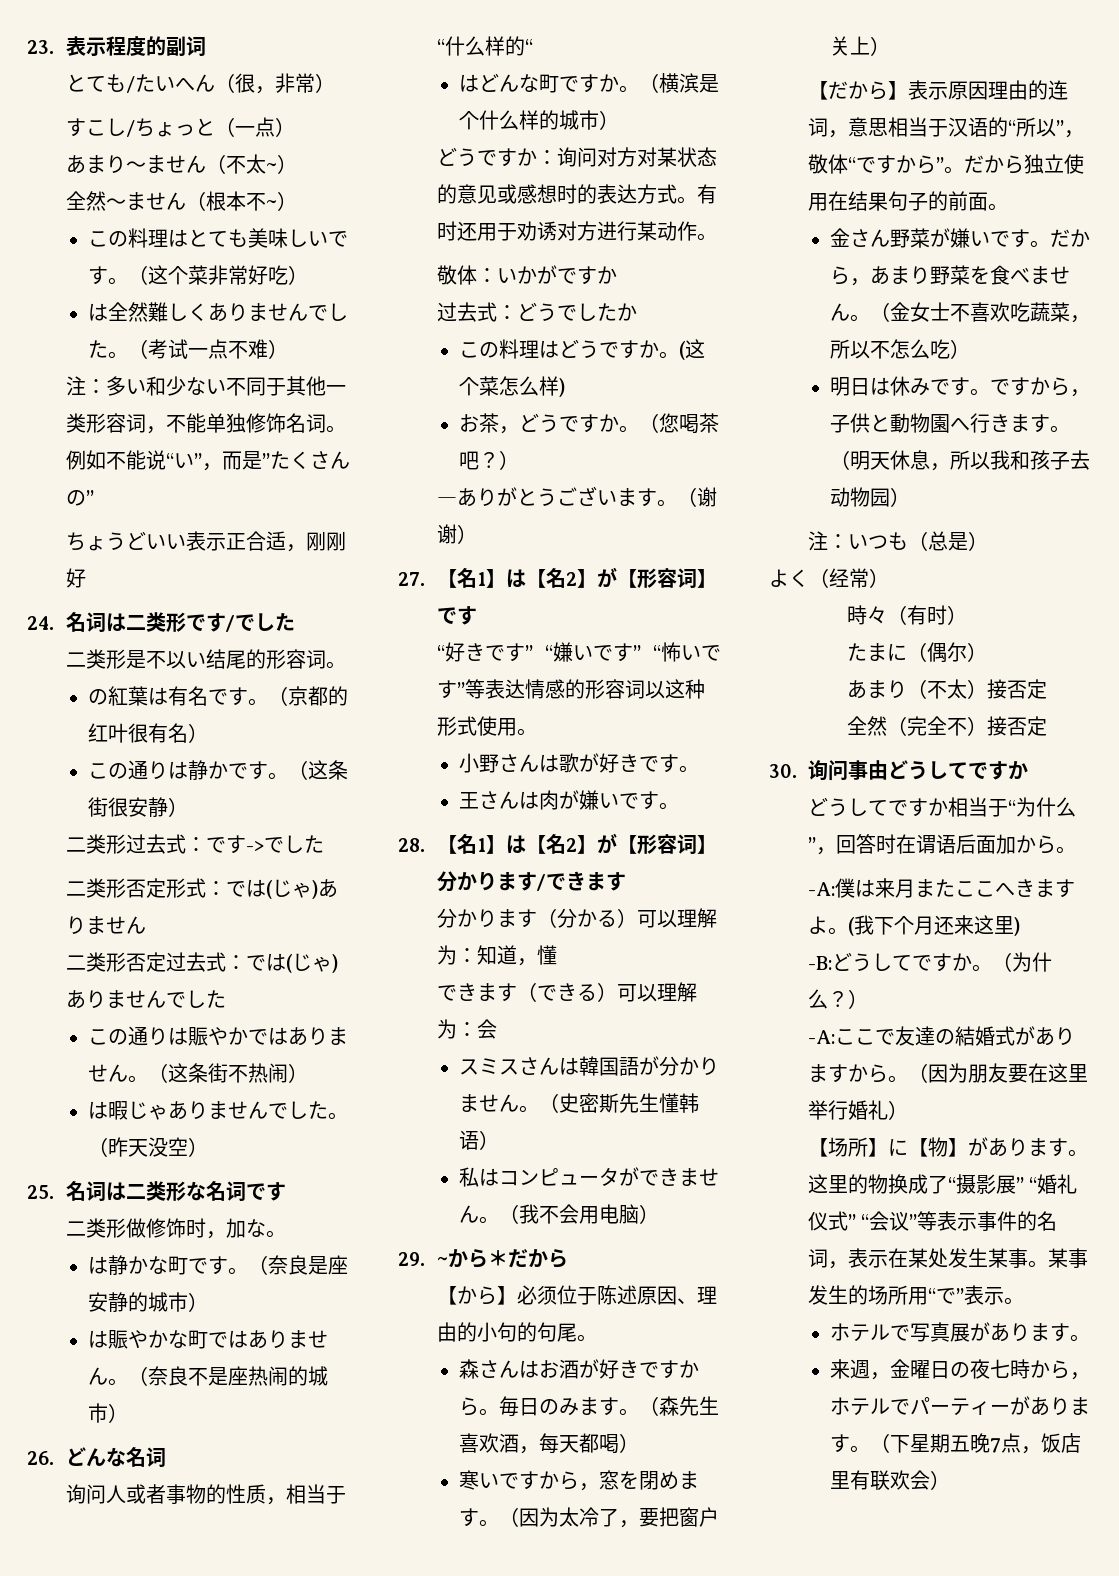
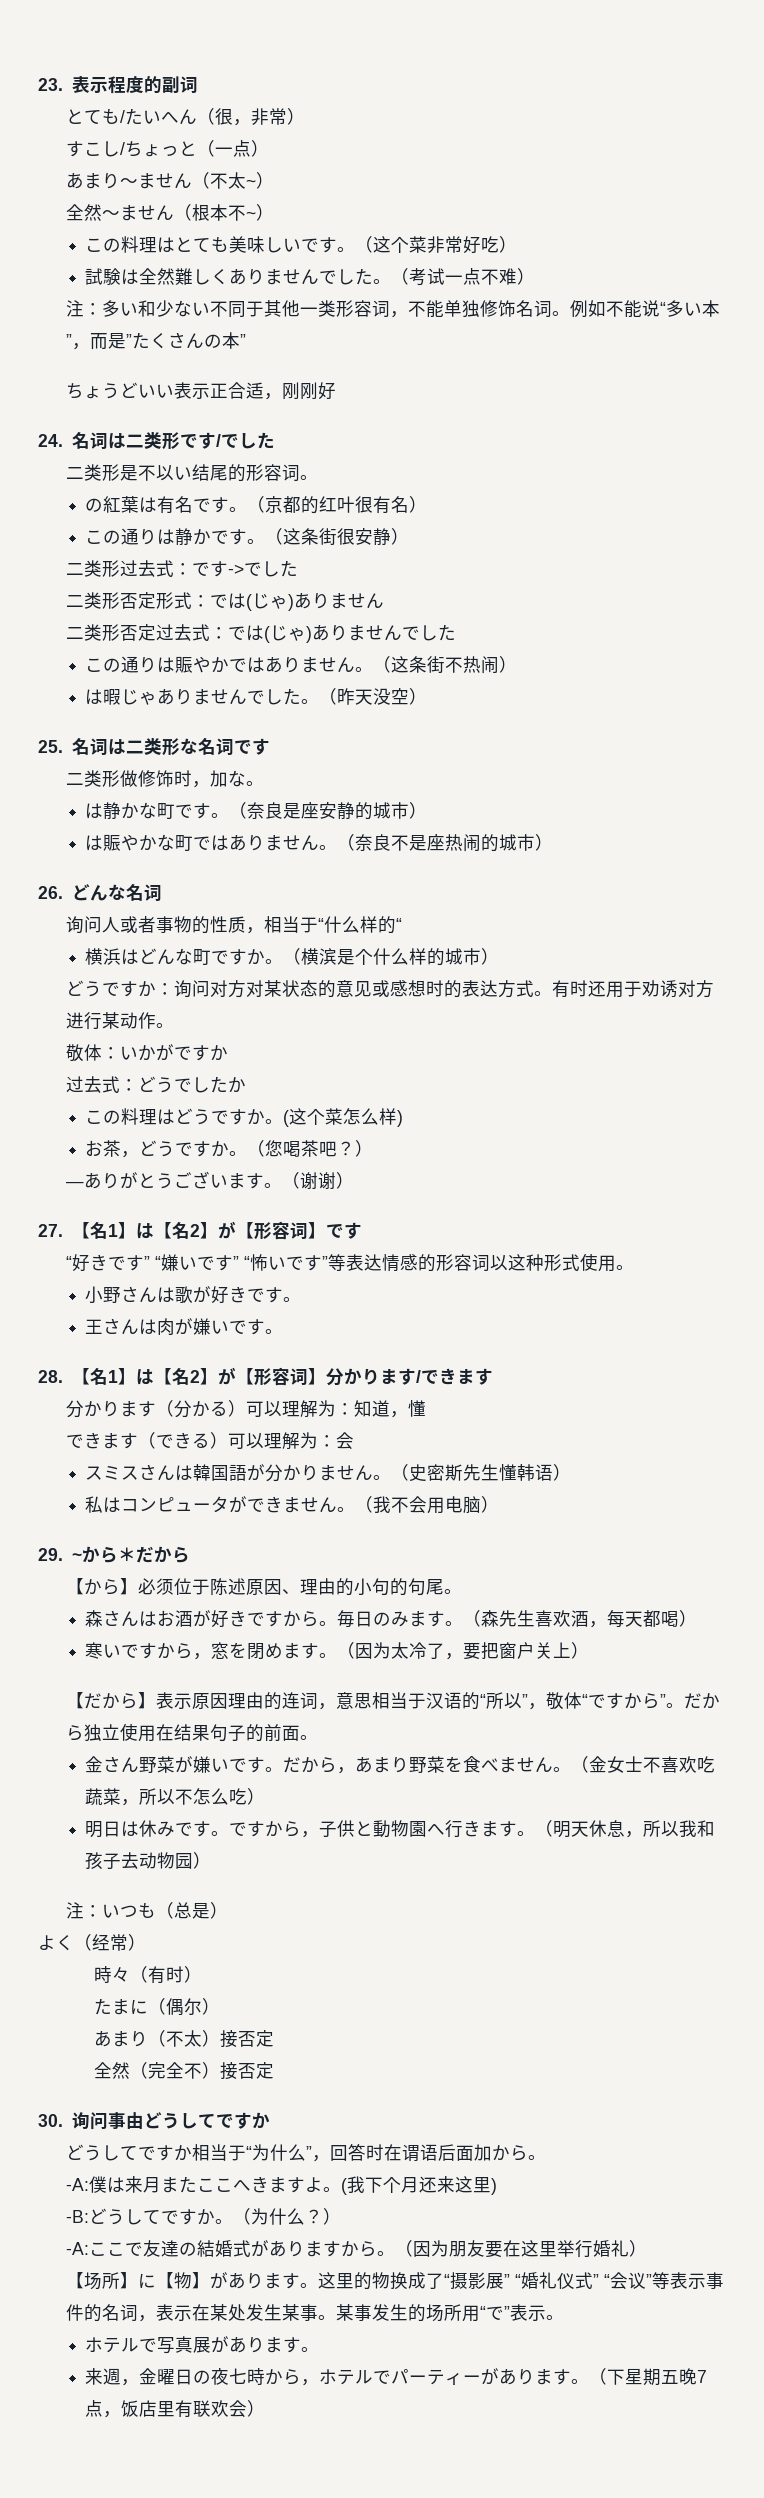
- は全然難しくありませんでした。
+ 試験は全然難しくありませんでした。
- 例如不能说“い”，而是”たくさんの”
+ 例如不能说“多い本”，而是”たくさんの本”
- はどんな町ですか。
+ 横浜はどんな町ですか。

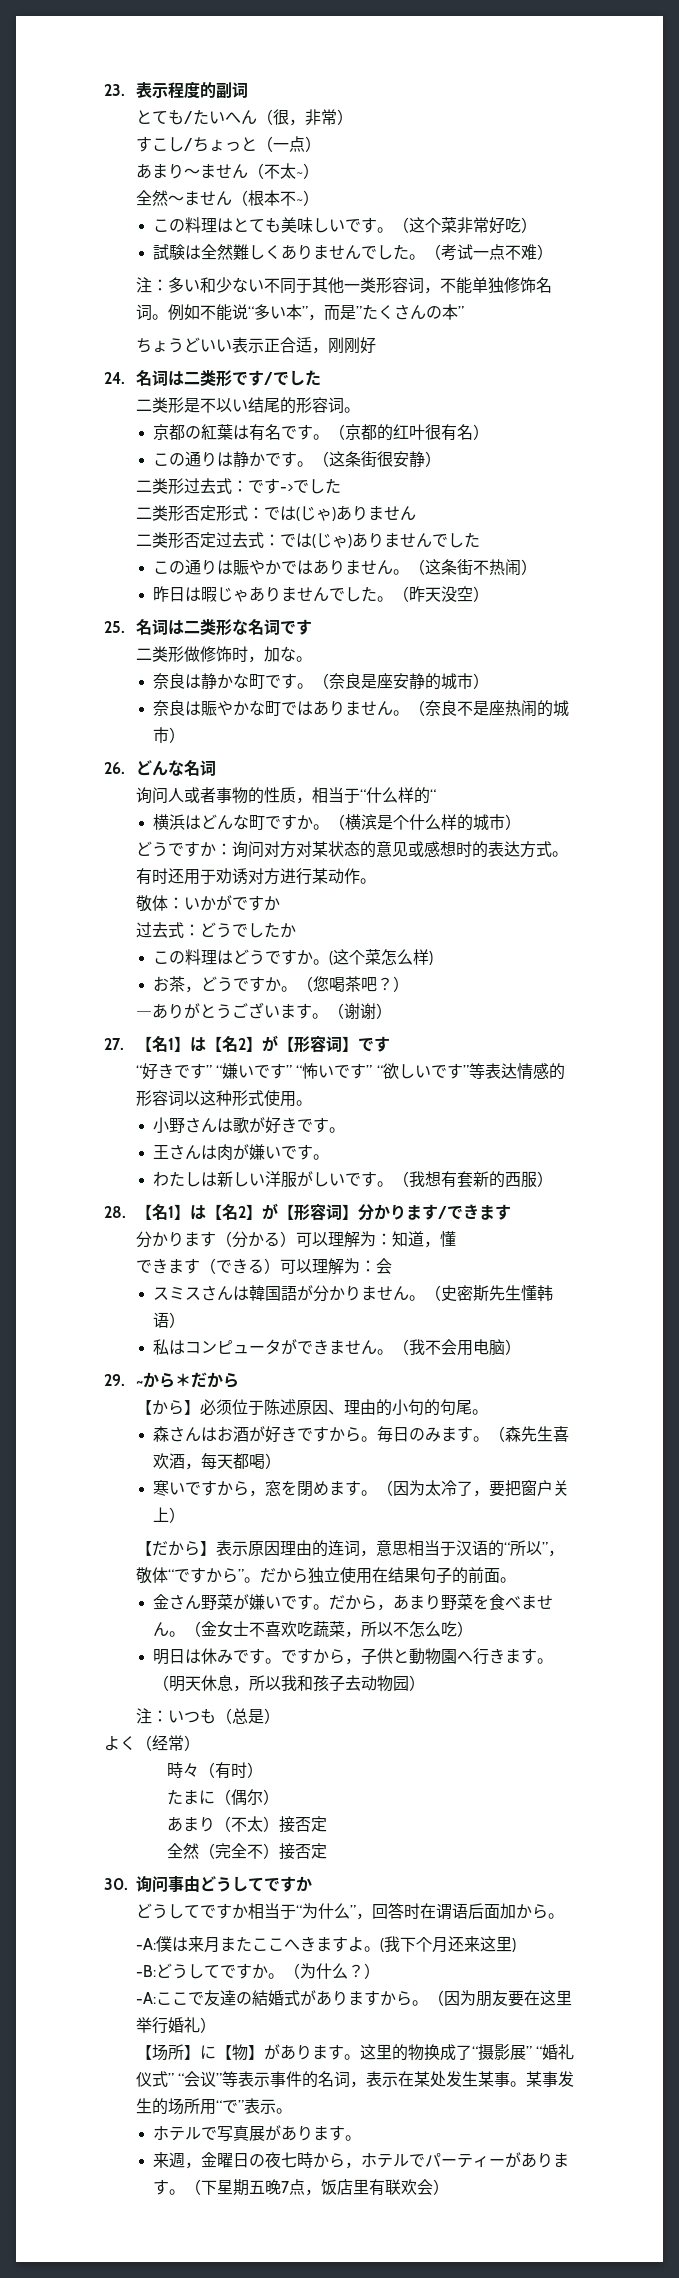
- の紅葉は有名です。
+ 京都の紅葉は有名です。
- は暇じゃありませんでした。
+ 昨日は暇じゃありませんでした。
- は静かな町です。
+ 奈良は静かな町です。
- は賑やかな町ではありません。
+ 奈良は賑やかな町ではありません。
- “好きです” “嫌いです” “怖いです”等表达情感的形容词以这种形式使用。
+ “好きです” “嫌いです” “怖いです” “欲しいです”等表达情感的形容词以这种形式使用。
+ わたしは新しい洋服がしいです。（我想有套新的西服）

